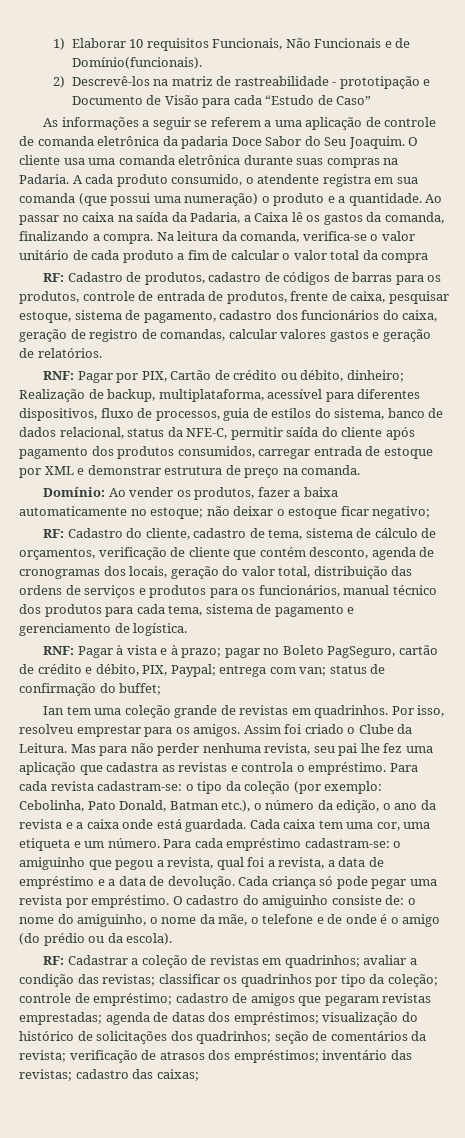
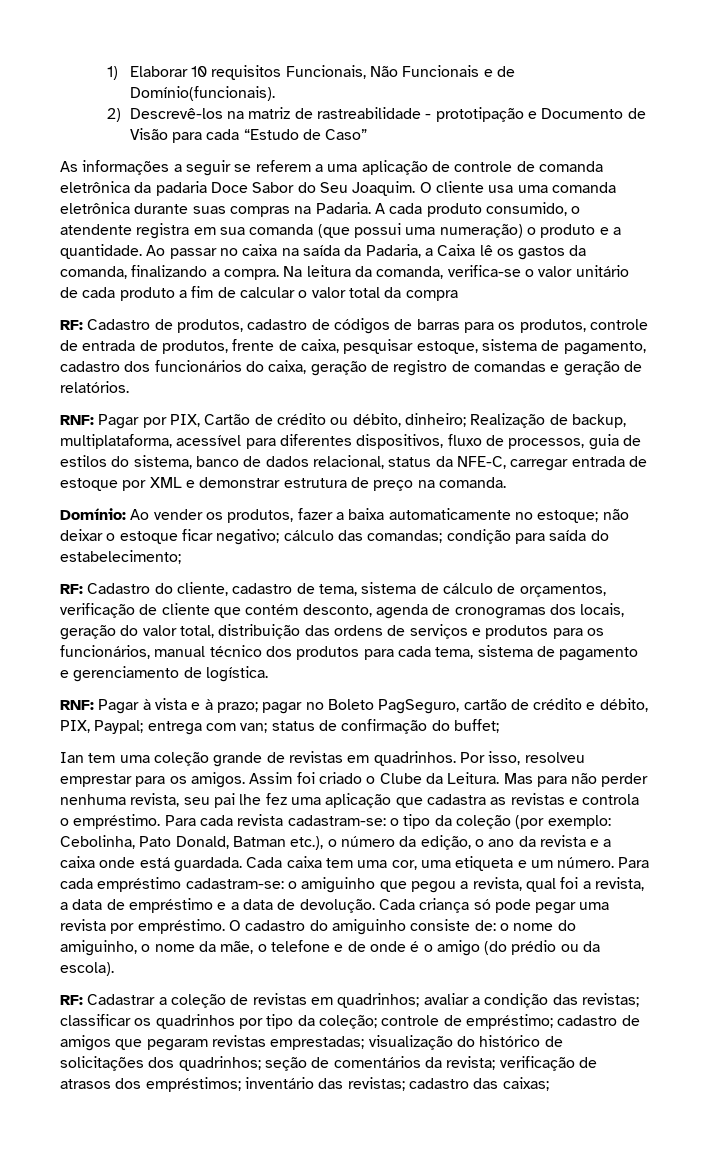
- RF: Cadastro de produtos, cadastro de códigos de barras para os produtos, controle de entrada de produtos, frente de caixa, pesquisar estoque, sistema de pagamento, cadastro dos funcionários do caixa, geração de registro de comandas, calcular valores gastos e geração de relatórios.
+ RF: Cadastro de produtos, cadastro de códigos de barras para os produtos, controle de entrada de produtos, frente de caixa, pesquisar estoque, sistema de pagamento, cadastro dos funcionários do caixa, geração de registro de comandas e geração de relatórios.
- RNF: Pagar por PIX, Cartão de crédito ou débito, dinheiro; Realização de backup, multiplataforma, acessível para diferentes dispositivos, fluxo de processos, guia de estilos do sistema, banco de dados relacional, status da NFE-C, permitir saída do cliente após pagamento dos produtos consumidos, carregar entrada de estoque por XML e demonstrar estrutura de preço na comanda.
+ RNF: Pagar por PIX, Cartão de crédito ou débito, dinheiro; Realização de backup, multiplataforma, acessível para diferentes dispositivos, fluxo de processos, guia de estilos do sistema, banco de dados relacional, status da NFE-C, carregar entrada de estoque por XML e demonstrar estrutura de preço na comanda.
- Domínio: Ao vender os produtos, fazer a baixa automaticamente no estoque; não deixar o estoque ficar negativo;
+ Domínio: Ao vender os produtos, fazer a baixa automaticamente no estoque; não deixar o estoque ficar negativo; cálculo das comandas; condição para saída do estabelecimento;
- RF: Cadastrar a coleção de revistas em quadrinhos; avaliar a condição das revistas; classificar os quadrinhos por tipo da coleção; controle de empréstimo; cadastro de amigos que pegaram revistas emprestadas; agenda de datas dos empréstimos; visualização do histórico de solicitações dos quadrinhos; seção de comentários da revista; verificação de atrasos dos empréstimos; inventário das revistas; cadastro das caixas;
+ RF: Cadastrar a coleção de revistas em quadrinhos; avaliar a condição das revistas; classificar os quadrinhos por tipo da coleção; controle de empréstimo; cadastro de amigos que pegaram revistas emprestadas; visualização do histórico de solicitações dos quadrinhos; seção de comentários da revista; verificação de atrasos dos empréstimos; inventário das revistas; cadastro das caixas;

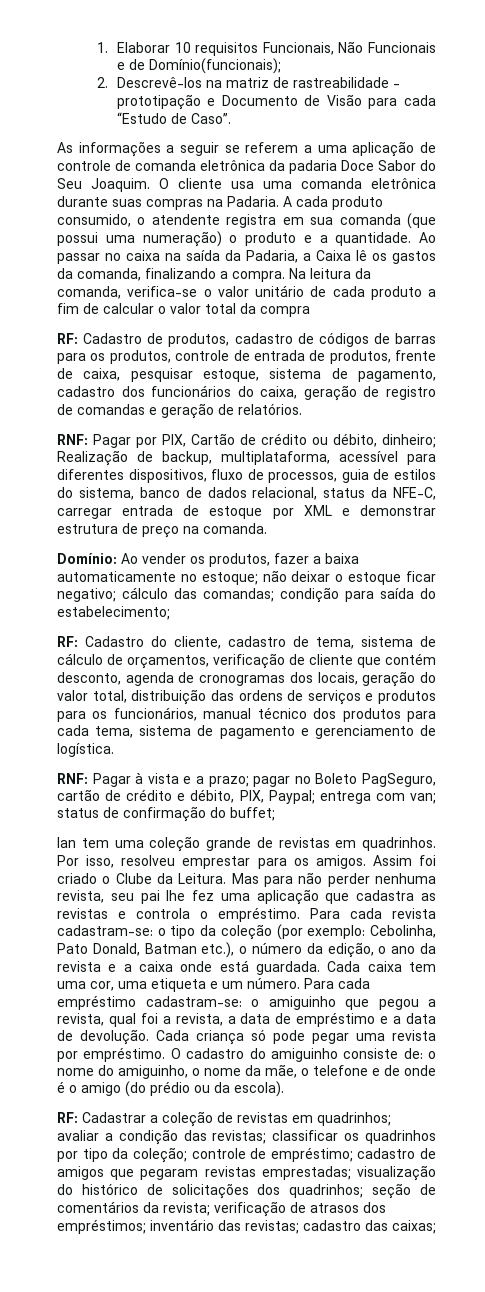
- 1) Elaborar 10 requisitos Funcionais, Não Funcionais e de Domínio(funcionais).
- 2) Descrevê-los na matriz de rastreabilidade - prototipação e Documento de Visão para cada “Estudo de Caso”
+ 1. Elaborar 10 requisitos Funcionais, Não Funcionais e de Domínio(funcionais);
+ 2. Descrevê-los na matriz de rastreabilidade - prototipação e Documento de Visão para cada “Estudo de Caso”.
- RNF: Pagar à vista e à prazo; pagar no Boleto PagSeguro, cartão de crédito e débito, PIX, Paypal; entrega com van; status de confirmação do buffet;
+ RNF: Pagar à vista e a prazo; pagar no Boleto PagSeguro, cartão de crédito e débito, PIX, Paypal; entrega com van; status de confirmação do buffet;

